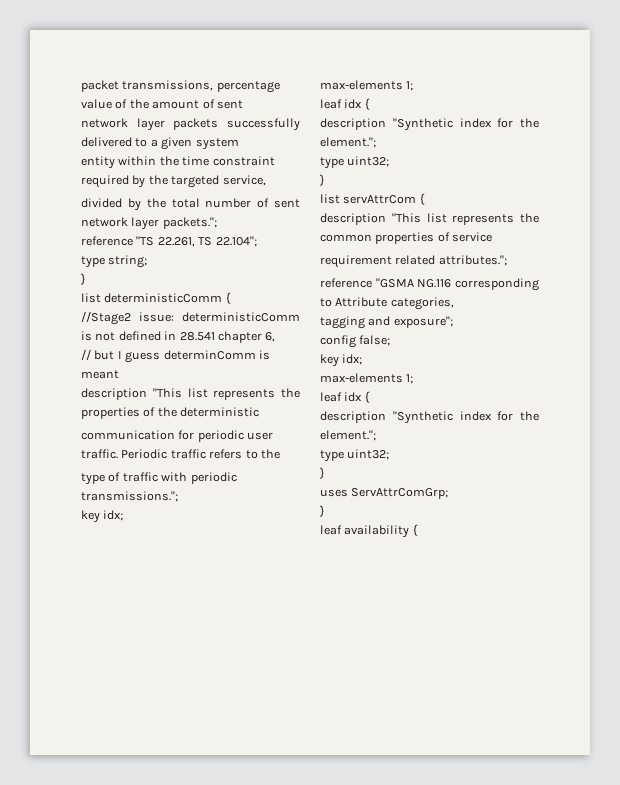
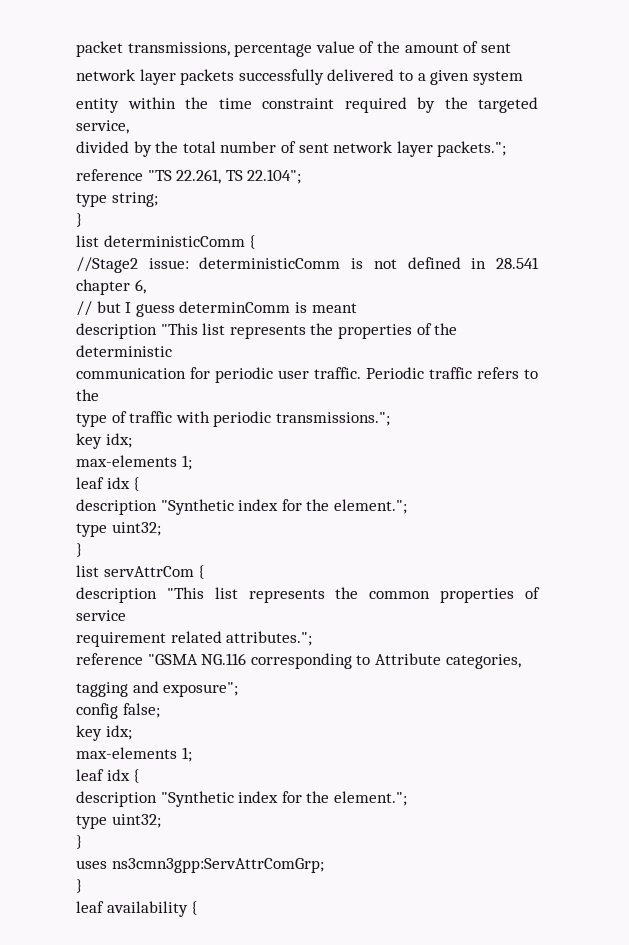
- uses ServAttrComGrp;
+ uses ns3cmn3gpp:ServAttrComGrp;

